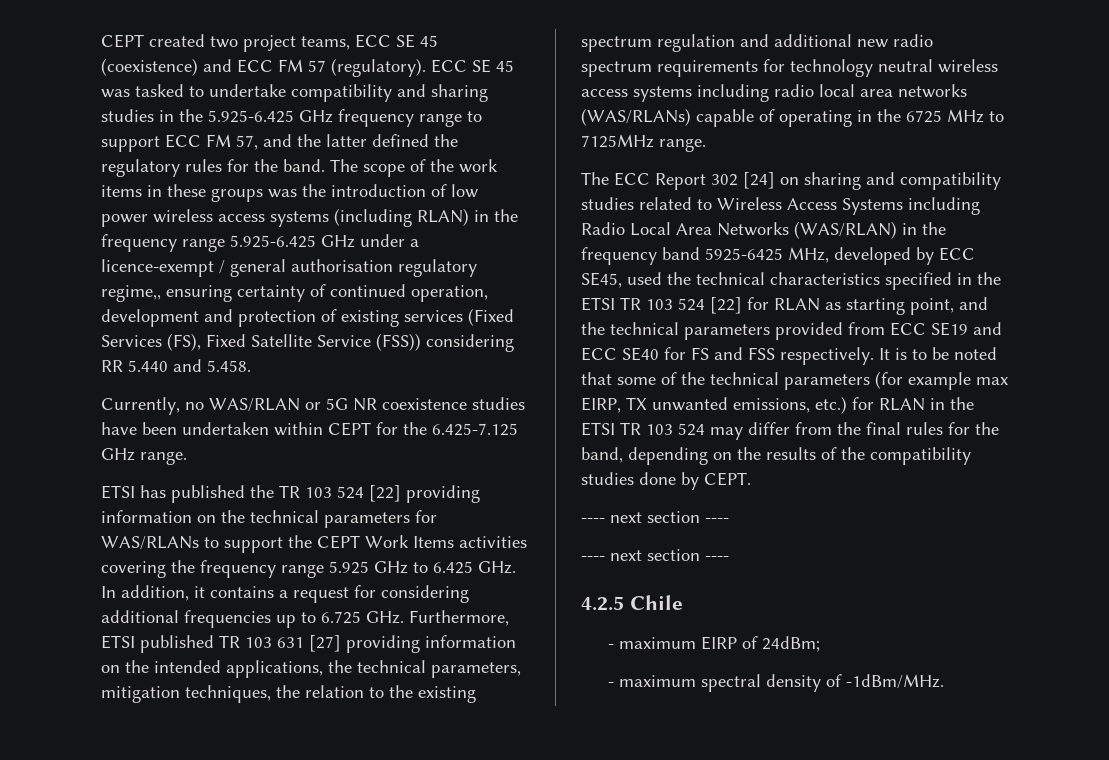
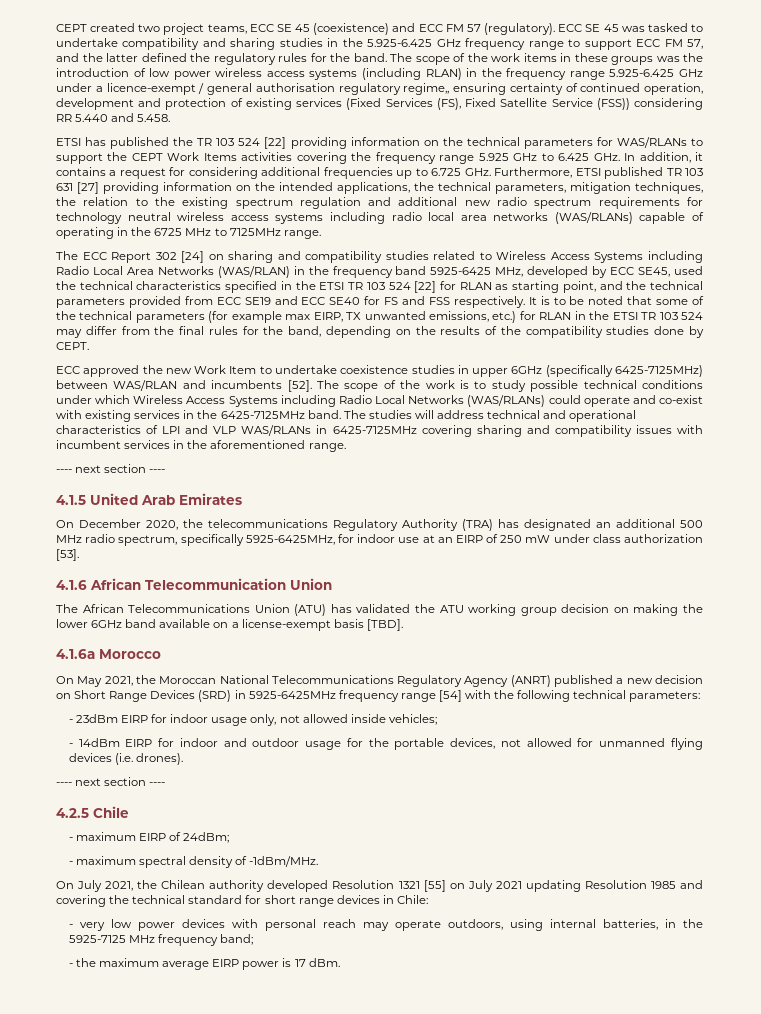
- Currently, no WAS/RLAN or 5G NR coexistence studies have been undertaken within CEPT for the 6.425-7.125 GHz range.
  It is to be noted that some of the technical parameters (for example max EIRP, TX unwanted emissions, etc.) for RLAN in the ETSI TR 103 524 may differ from the final rules for the band, depending on the results of the compatibility studies done by CEPT.
+ ECC approved the new Work Item to undertake coexistence studies in upper 6GHz (specifically 6425-7125MHz) between WAS/RLAN and incumbents [52]. The scope of the work is to study possible technical conditions under which Wireless Access Systems including Radio Local Networks (WAS/RLANs) could operate and co-exist with existing services in the 6425-7125MHz band. The studies will address technical and operational characteristics of LPI and VLP WAS/RLANs in 6425-7125MHz covering sharing and compatibility issues with incumbent services in the aforementioned range.
  ---- next section ----
+ 4.1.5 United Arab Emirates
+ On December 2020, the telecommunications Regulatory Authority (TRA) has designated an additional 500 MHz radio spectrum, specifically 5925-6425MHz, for indoor use at an EIRP of 250 mW under class authorization [53].
+ 4.1.6 African Telecommunication Union
+ The African Telecommunications Union (ATU) has validated the ATU working group decision on making the lower 6GHz band available on a license-exempt basis [TBD].
+ 4.1.6a Morocco
+ On May 2021, the Moroccan National Telecommunications Regulatory Agency (ANRT) published a new decision on Short Range Devices (SRD) in 5925-6425MHz frequency range [54] with the following technical parameters:
+ - 23dBm EIRP for indoor usage only, not allowed inside vehicles;
+ - 14dBm EIRP for indoor and outdoor usage for the portable devices, not allowed for unmanned flying devices (i.e. drones).
+ On July 2021, the Chilean authority developed Resolution 1321 [55] on July 2021 updating Resolution 1985 and covering the technical standard for short range devices in Chile:
+ - very low power devices with personal reach may operate outdoors, using internal batteries, in the 5925-7125 MHz frequency band;
+ - the maximum average EIRP power is 17 dBm.

